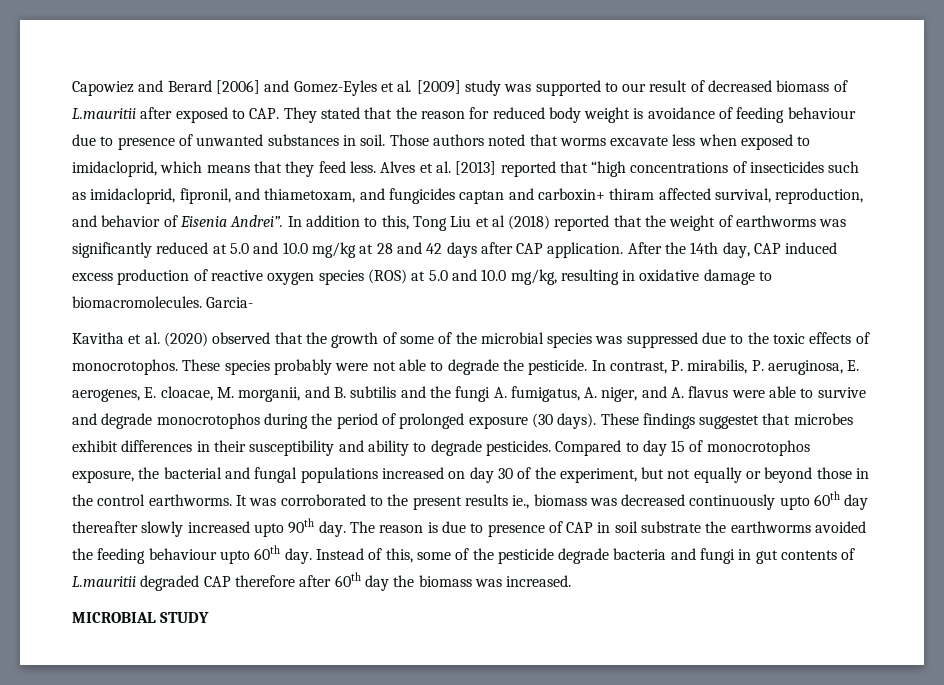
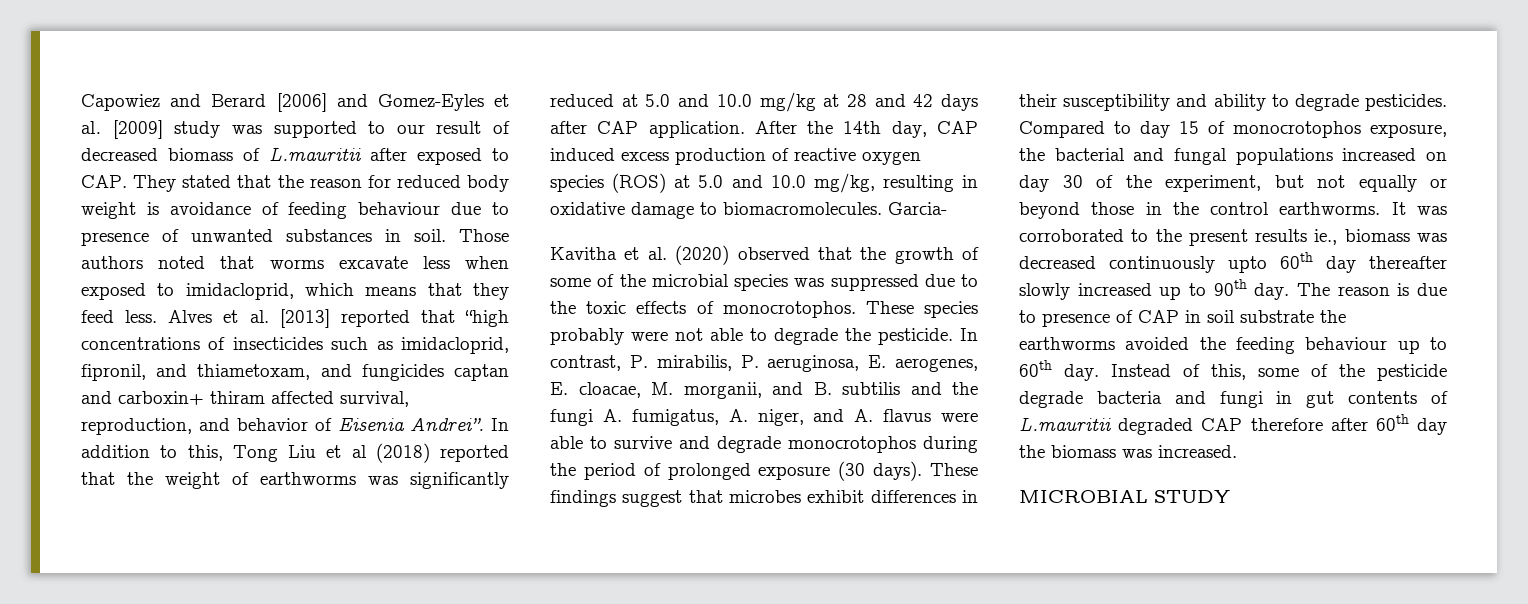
- These findings suggestet that microbes exhibit differences in their susceptibility and ability to degrade pesticides.
+ These findings suggest that microbes exhibit differences in their susceptibility and ability to degrade pesticides.
- It was corroborated to the present results ie., biomass was decreased continuously upto 60th day thereafter slowly increased upto 90th day.
+ It was corroborated to the present results ie., biomass was decreased continuously upto 60th day thereafter slowly increased up to 90th day.
- The reason is due to presence of CAP in soil substrate the earthworms avoided the feeding behaviour upto 60th day.
+ The reason is due to presence of CAP in soil substrate the earthworms avoided the feeding behaviour up to 60th day.

